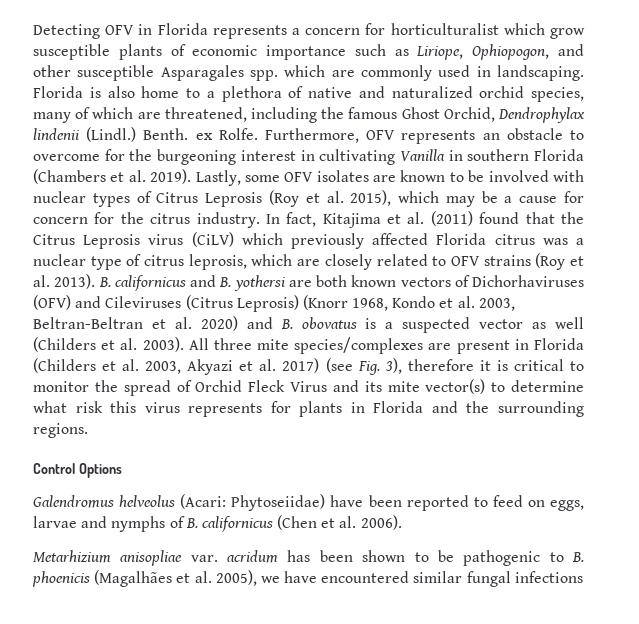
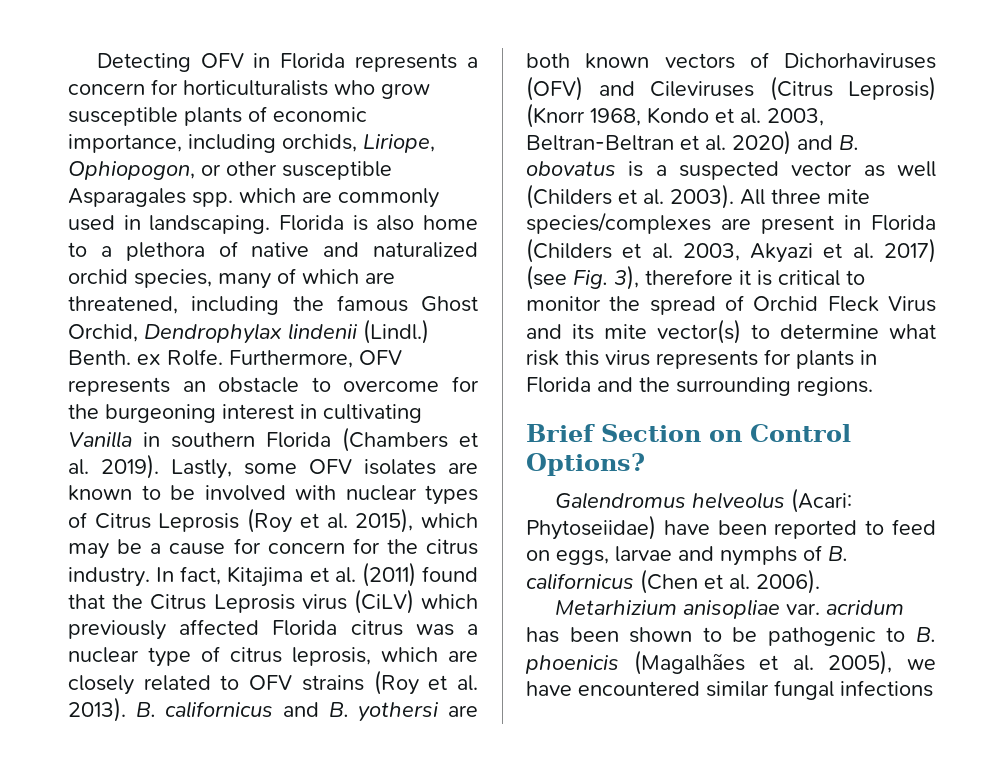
- Detecting OFV in Florida represents a concern for horticulturalist which grow susceptible plants of economic importance such as Liriope, Ophiopogon, and other susceptible Asparagales spp. which are commonly used in landscaping.
+ Detecting OFV in Florida represents a concern for horticulturalists who grow susceptible plants of economic importance, including orchids, Liriope, Ophiopogon, or other susceptible Asparagales spp. which are commonly used in landscaping.
- Control Options
+ Brief Section on Control Options?

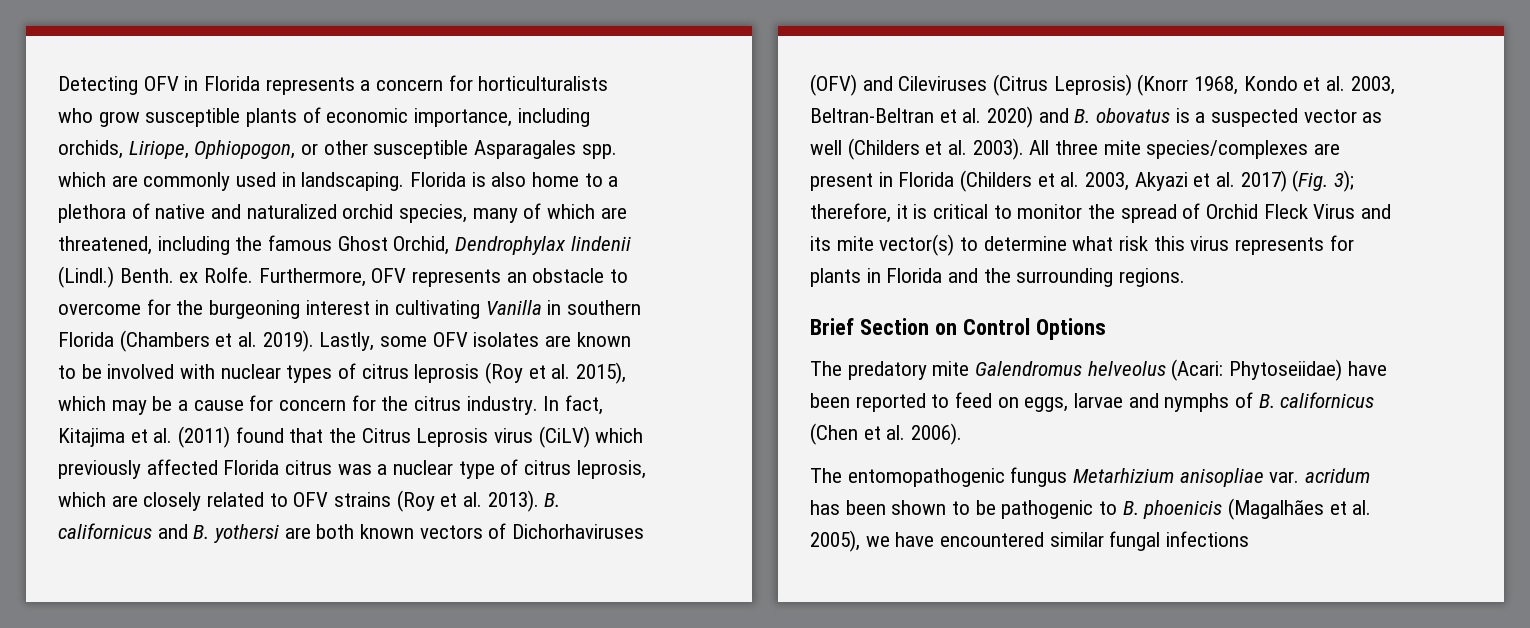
- Lastly, some OFV isolates are known to be involved with nuclear types of Citrus Leprosis (Roy et al. 2015), which may be a cause for concern for the citrus industry.
+ Lastly, some OFV isolates are known to be involved with nuclear types of citrus leprosis (Roy et al. 2015), which may be a cause for concern for the citrus industry.
- All three mite species/complexes are present in Florida (Childers et al. 2003, Akyazi et al. 2017) (see Fig. 3), therefore it is critical to monitor the spread of Orchid Fleck Virus and its mite vector(s) to determine what risk this virus represents for plants in Florida and the surrounding regions.
+ All three mite species/complexes are present in Florida (Childers et al. 2003, Akyazi et al. 2017) (Fig. 3); therefore, it is critical to monitor the spread of Orchid Fleck Virus and its mite vector(s) to determine what risk this virus represents for plants in Florida and the surrounding regions.
- Brief Section on Control Options?
- Galendromus helveolus (Acari: Phytoseiidae) have been reported to feed on eggs, larvae and nymphs of B. californicus (Chen et al. 2006).
+ Brief Section on Control Options
+ The predatory mite Galendromus helveolus (Acari: Phytoseiidae) have been reported to feed on eggs, larvae and nymphs of B. californicus (Chen et al. 2006).
- Metarhizium anisopliae var. acridum has been shown to be pathogenic to B. phoenicis (Magalhães et al. 2005), we have encountered similar fungal infections
+ The entomopathogenic fungus Metarhizium anisopliae var. acridum has been shown to be pathogenic to B. phoenicis (Magalhães et al. 2005), we have encountered similar fungal infections

